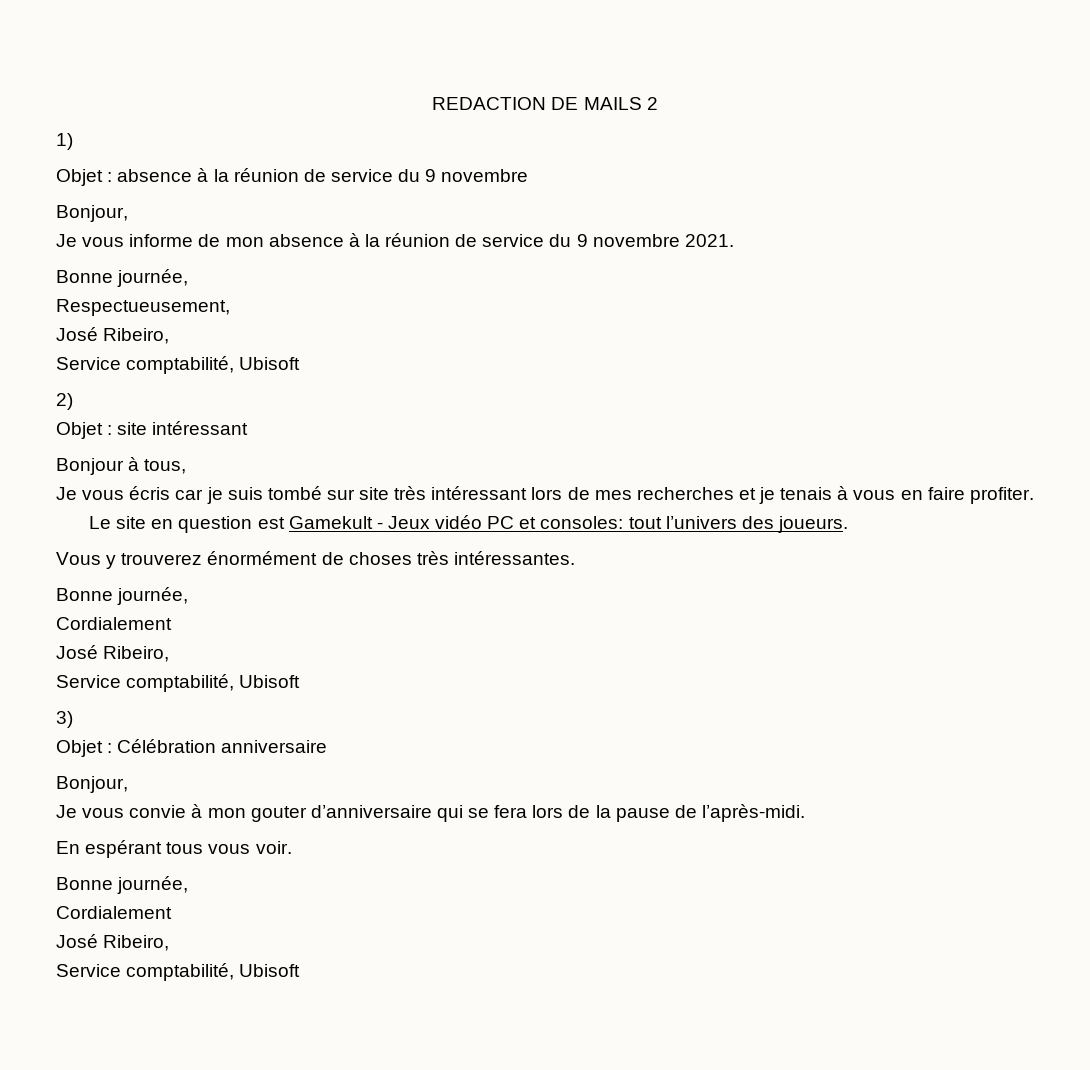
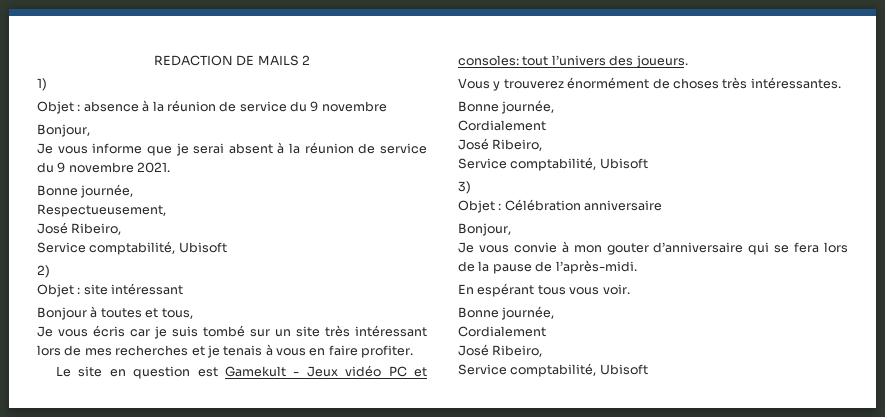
- Je vous informe de mon absence à la réunion de service du 9 novembre 2021.
+ Je vous informe que je serai absent à la réunion de service du 9 novembre 2021.
- Bonjour à tous,
+ Bonjour à toutes et tous,
- Je vous écris car je suis tombé sur site très intéressant lors de mes recherches et je tenais à vous en faire profiter.
+ Je vous écris car je suis tombé sur un site très intéressant lors de mes recherches et je tenais à vous en faire profiter.

